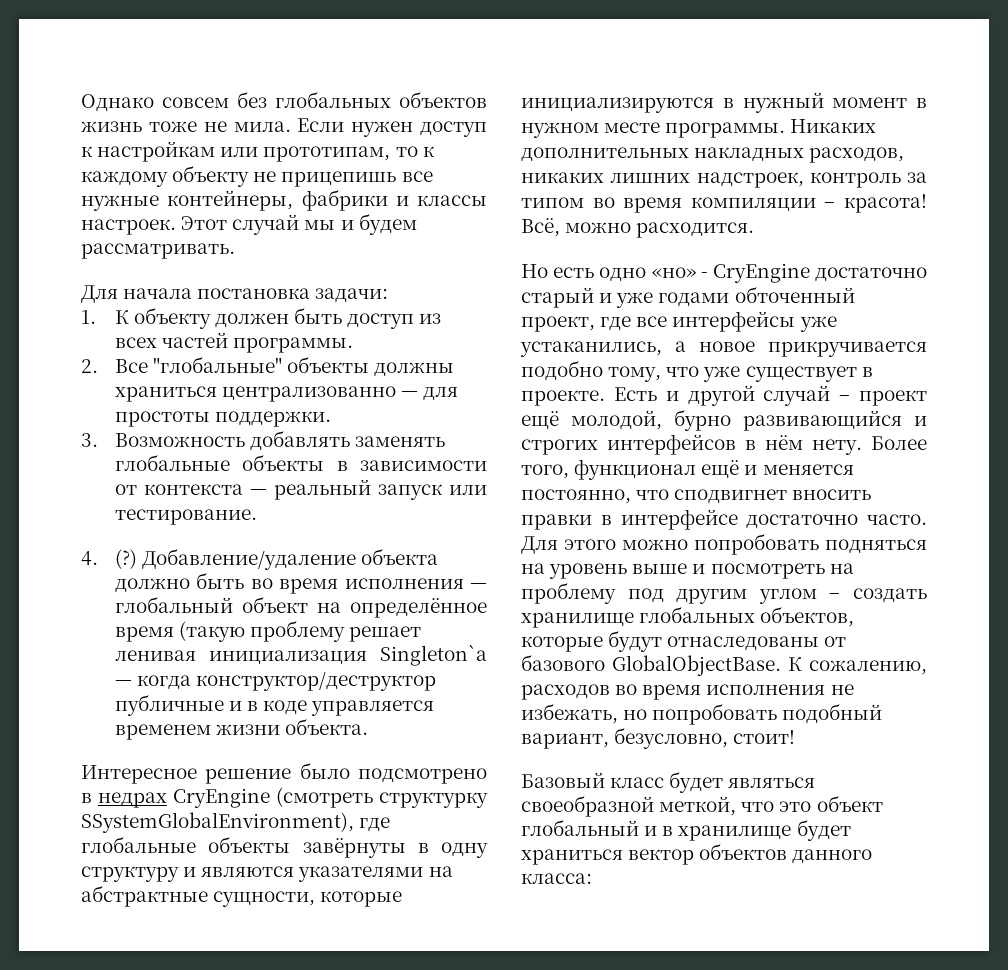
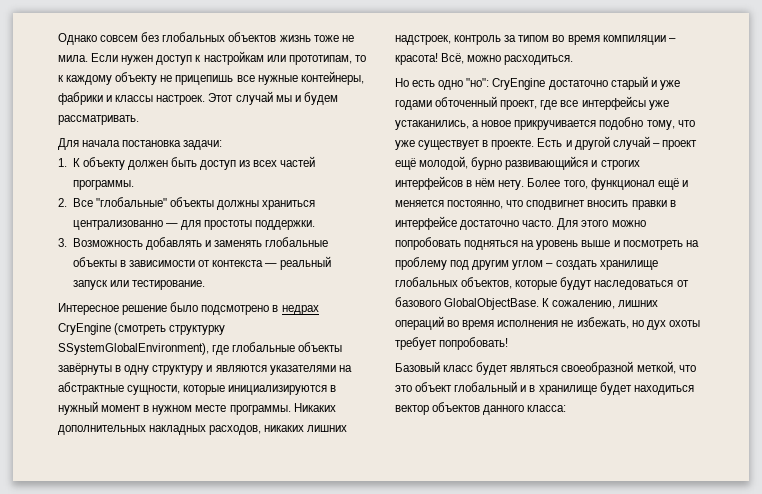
- 3. Возможность добавлять заменять глобальные объекты в зависимости от контекста — реальный запуск или тестирование.
+ 3. Возможность добавлять и заменять глобальные объекты в зависимости от контекста — реальный запуск или тестирование.
- 4. (?) Добавление/удаление объекта должно быть во время исполнения — глобальный объект на определённое время (такую проблему решает ленивая инициализация Singleton`а — когда конструктор/деструктор публичные и в коде управляется временем жизни объекта.
- Всё, можно расходится.
+ Всё, можно расходиться.
- Но есть одно «но» - CryEngine достаточно старый и уже годами обточенный проект, где все интерфейсы уже устаканились, а новое прикручивается подобно тому, что уже существует в проекте.
+ Но есть одно "но": CryEngine достаточно старый и уже годами обточенный проект, где все интерфейсы уже устаканились, а новое прикручивается подобно тому, что уже существует в проекте.
- Для этого можно попробовать подняться на уровень выше и посмотреть на проблему под другим углом – создать хранилище глобальных объектов, которые будут отнаследованы от базового GlobalObjectBase.
+ Для этого можно попробовать подняться на уровень выше и посмотреть на проблему под другим углом – создать хранилище глобальных объектов, которые будут наследоваться от базового GlobalObjectBase.
- К сожалению, расходов во время исполнения не избежать, но попробовать подобный вариант, безусловно, стоит!
+ К сожалению, лишних операций во время исполнения не избежать, но дух охоты требует попробовать!
- Базовый класс будет являться своеобразной меткой, что это объект глобальный и в хранилище будет храниться вектор объектов данного класса:
+ Базовый класс будет являться своеобразной меткой, что это объект глобальный и в хранилище будет находиться вектор объектов данного класса:

